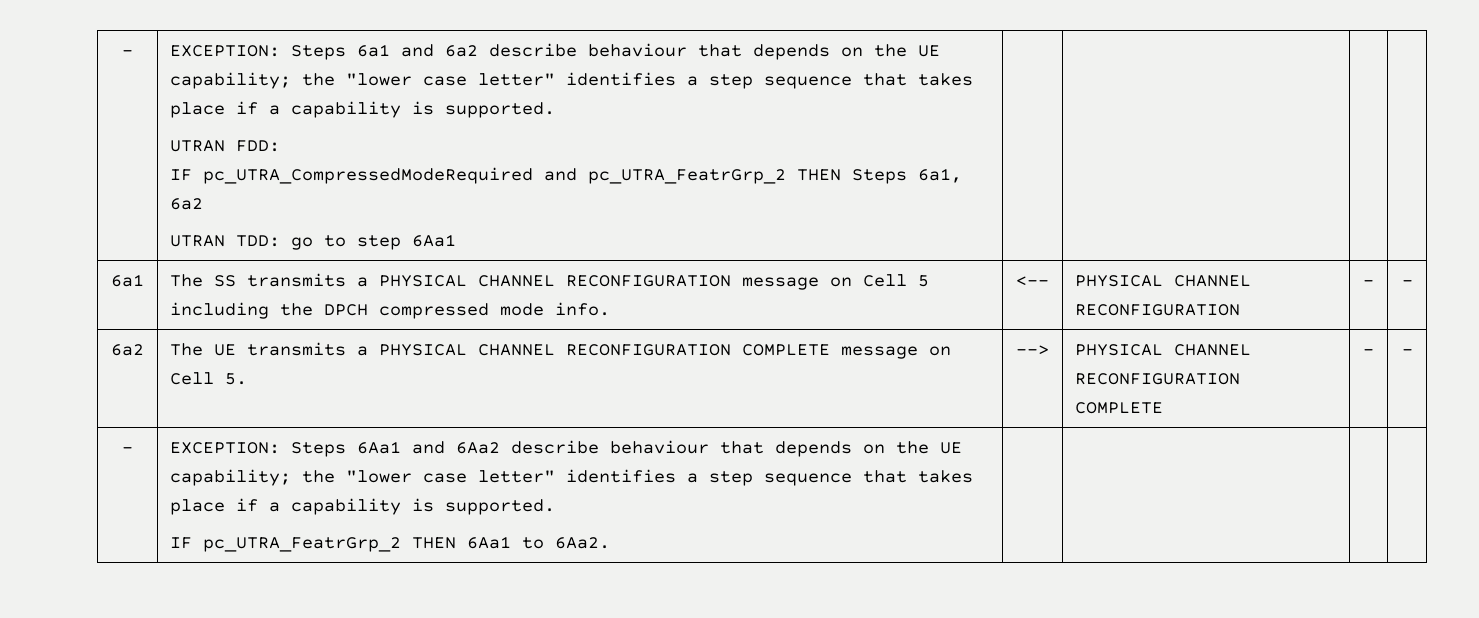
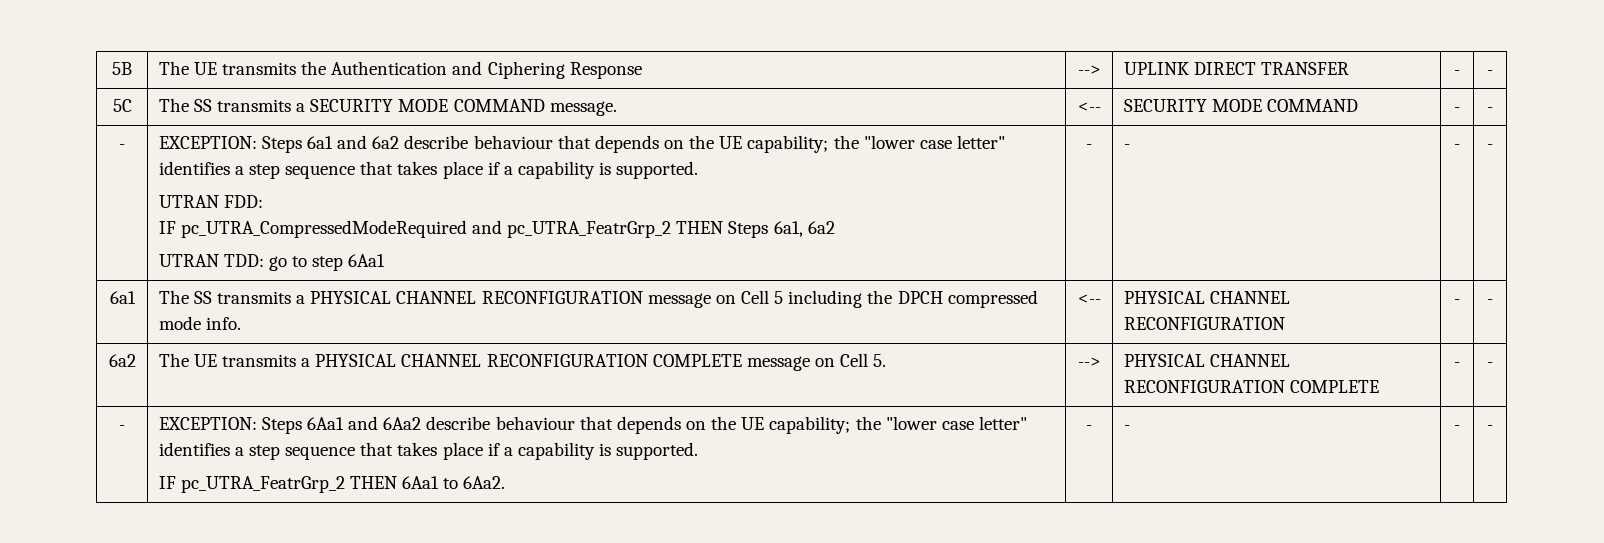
+ 5B | The UE transmits the Authentication and Ciphering Response | --> | UPLINK DIRECT TRANSFER | - | -
+ 5C | The SS transmits a SECURITY MODE COMMAND message. | <-- | SECURITY MODE COMMAND | - | -
- UTRAN TDD: go to step 6Aa1
+ UTRAN TDD: go to step 6Aa1 | - | - | - | -
  - | EXCEPTION: Steps 6Aa1 and 6Aa2 describe behaviour that depends on the UE capability; the "lower case letter" identifies a step sequence that takes place if a capability is supported.
- IF pc_UTRA_FeatrGrp_2 THEN 6Aa1 to 6Aa2. | | | |
+ IF pc_UTRA_FeatrGrp_2 THEN 6Aa1 to 6Aa2. | - | - | - | -

